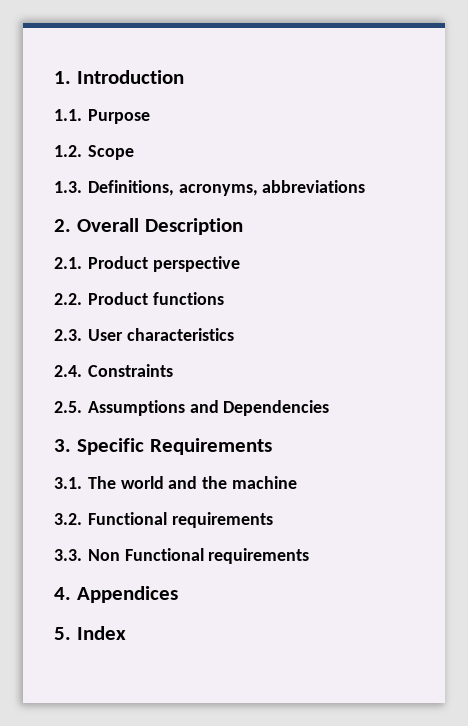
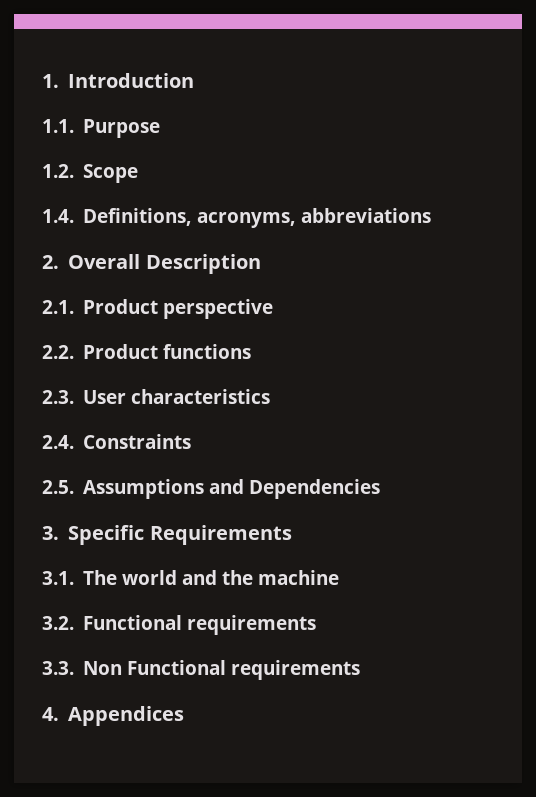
- 1.3. Definitions, acronyms, abbreviations
+ 1.4. Definitions, acronyms, abbreviations
- 5. Index

